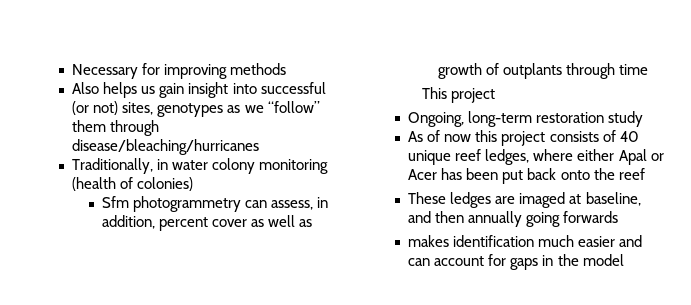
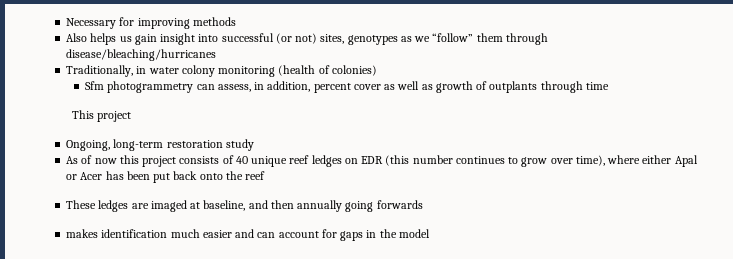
- As of now this project consists of 40 unique reef ledges, where either Apal or Acer has been put back onto the reef
+ As of now this project consists of 40 unique reef ledges on EDR (this number continues to grow over time), where either Apal or Acer has been put back onto the reef

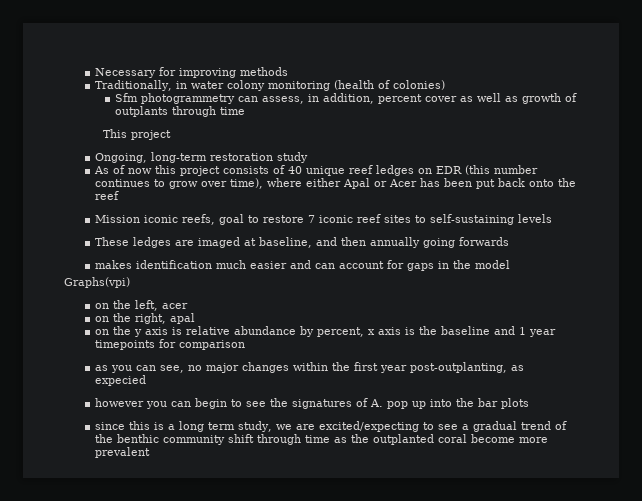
- Also helps us gain insight into successful (or not) sites, genotypes as we “follow” them through disease/bleaching/hurricanes
+ Mission iconic reefs, goal to restore 7 iconic reef sites to self-sustaining levels
+ Graphs(vpi)
+ on the left, acer
+ on the right, apal
+ on the y axis is relative abundance by percent, x axis is the baseline and 1 year timepoints for comparison
+ as you can see, no major changes within the first year post-outplanting, as expecied
+ however you can begin to see the signatures of A. pop up into the bar plots
+ since this is a long term study, we are excited/expecting to see a gradual trend of the benthic community shift through time as the outplanted coral become more prevalent

